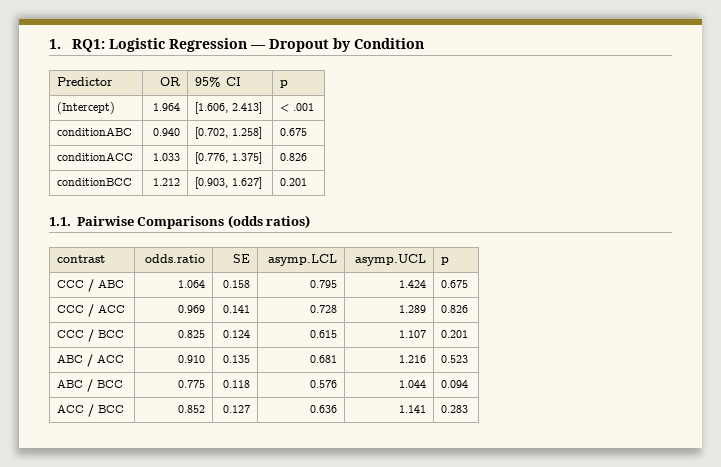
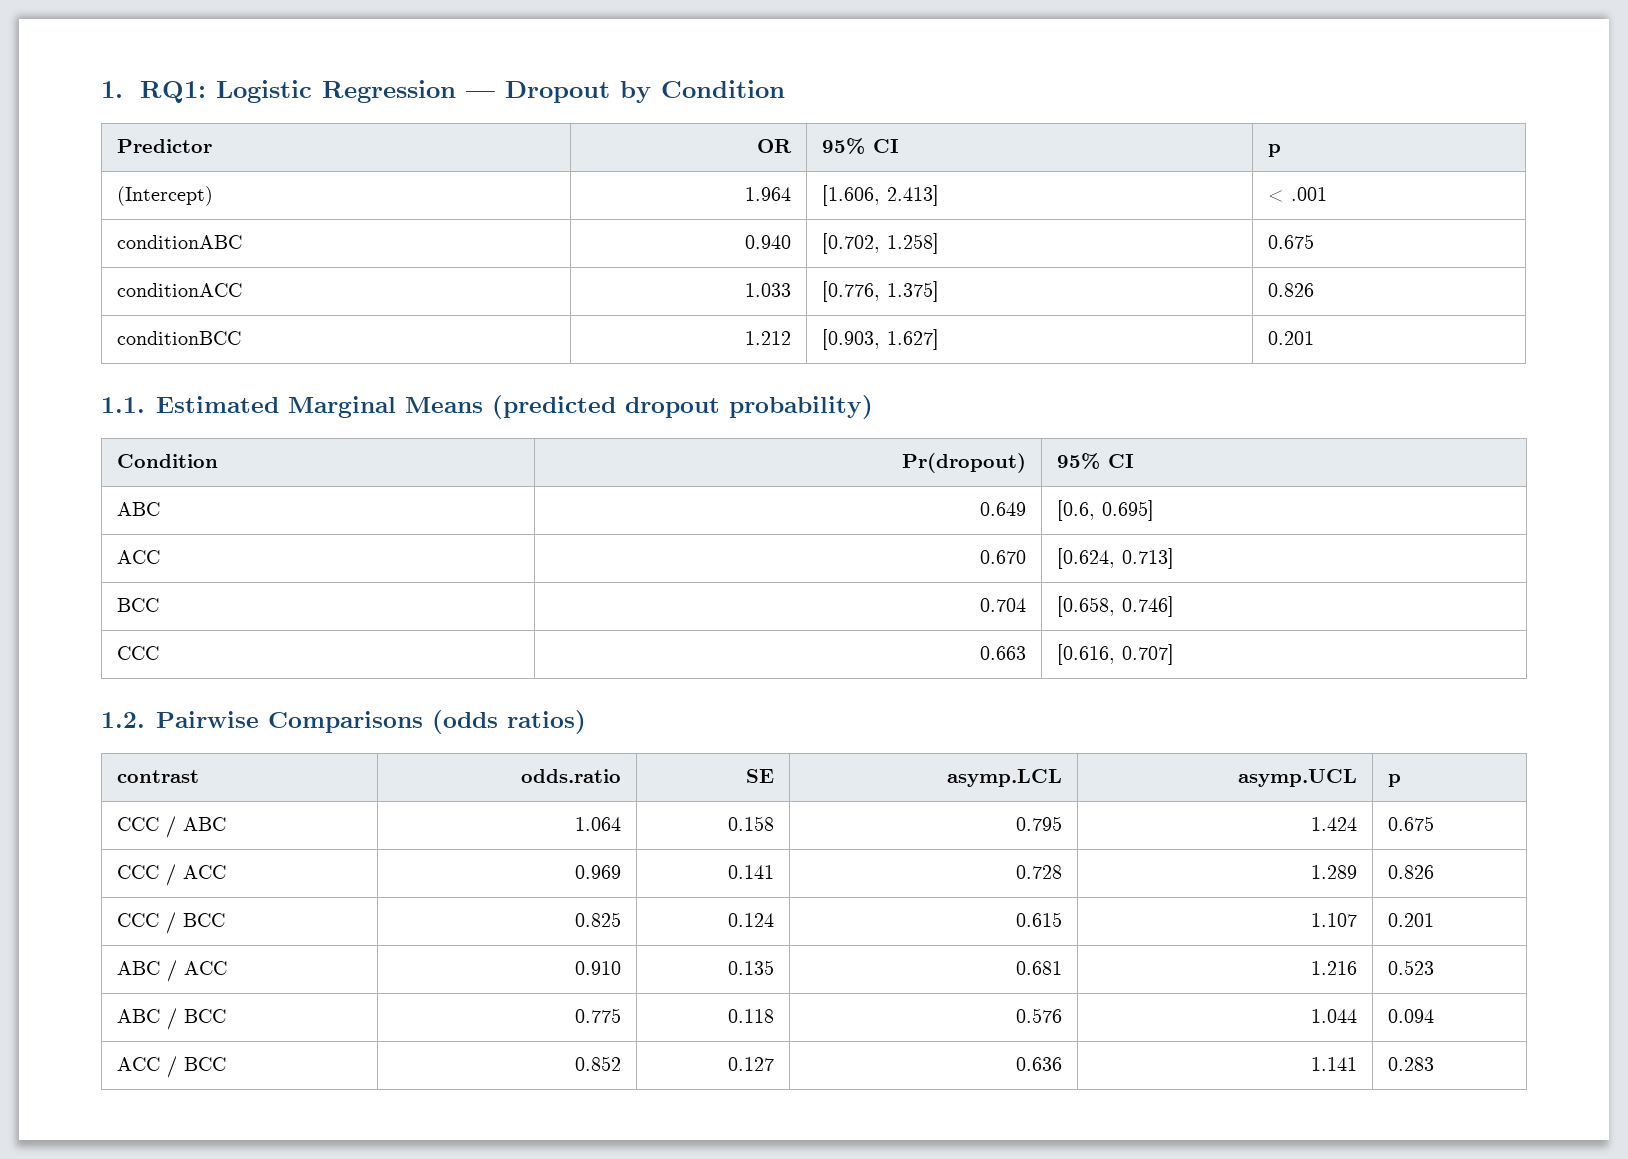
- 1.1. Pairwise Comparisons (odds ratios)
+ 1.1. Estimated Marginal Means (predicted dropout probability)
+ Condition | Pr(dropout) | 95% CI
+ ABC | 0.649 | [0.6, 0.695]
+ ACC | 0.670 | [0.624, 0.713]
+ BCC | 0.704 | [0.658, 0.746]
+ CCC | 0.663 | [0.616, 0.707]
+ 1.2. Pairwise Comparisons (odds ratios)

